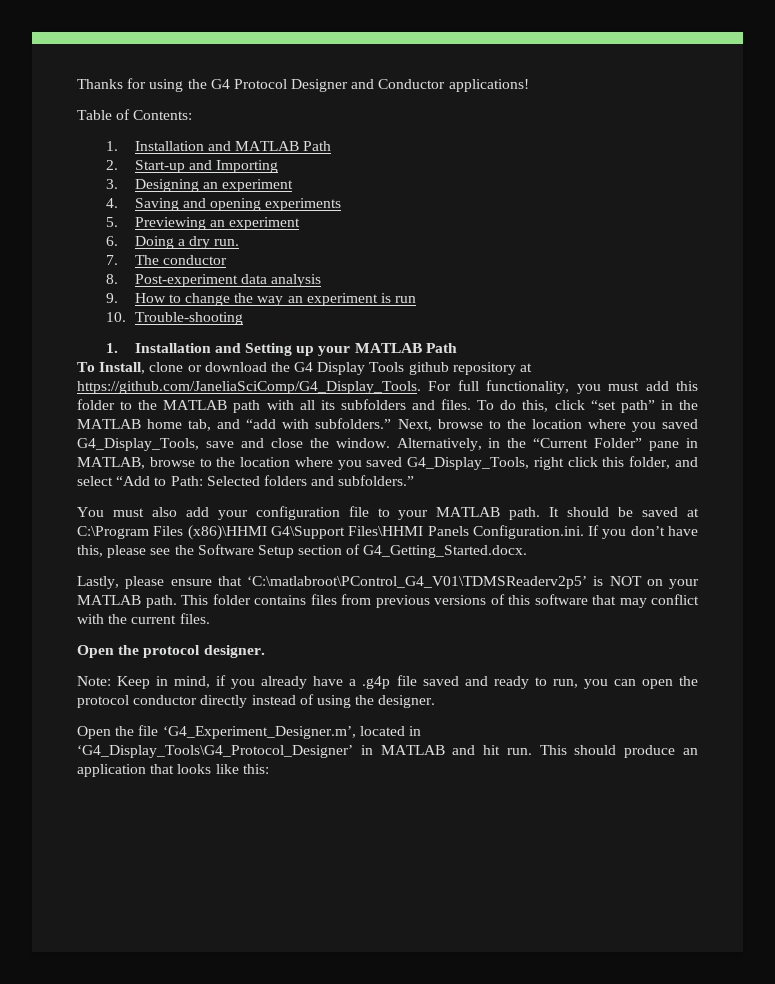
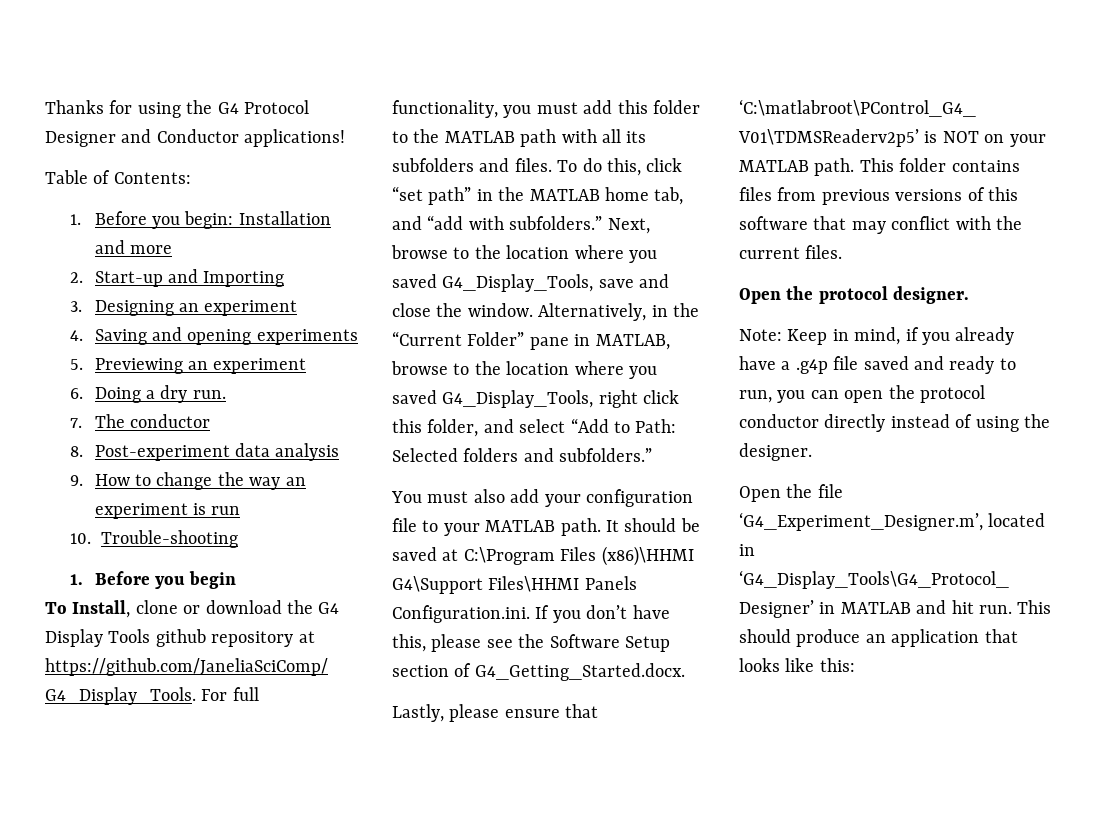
- 1. Installation and MATLAB Path
+ 1. Before you begin: Installation and more
- 1. Installation and Setting up your MATLAB Path
+ 1. Before you begin

